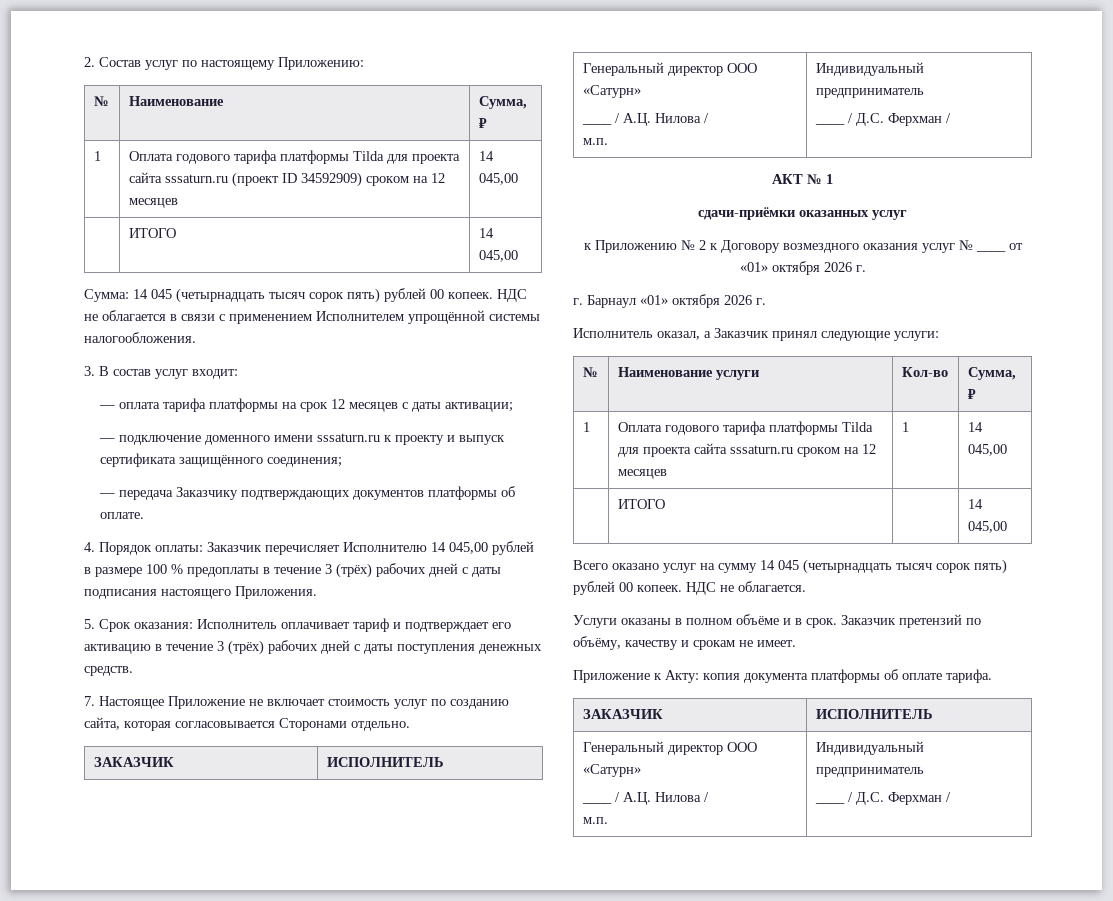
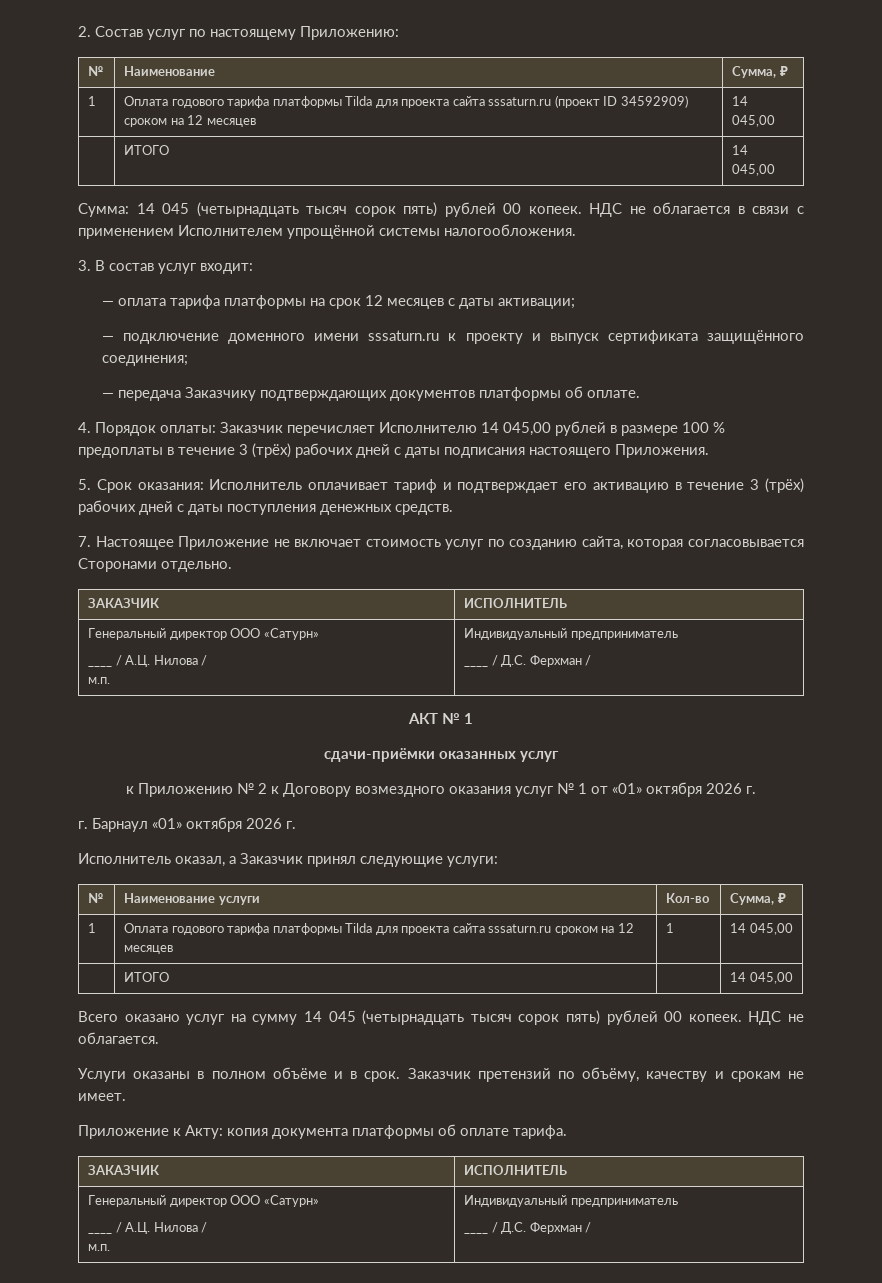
- к Приложению № 2 к Договору возмездного оказания услуг № ____ от «01» октября 2026 г.
+ к Приложению № 2 к Договору возмездного оказания услуг № 1 от «01» октября 2026 г.

